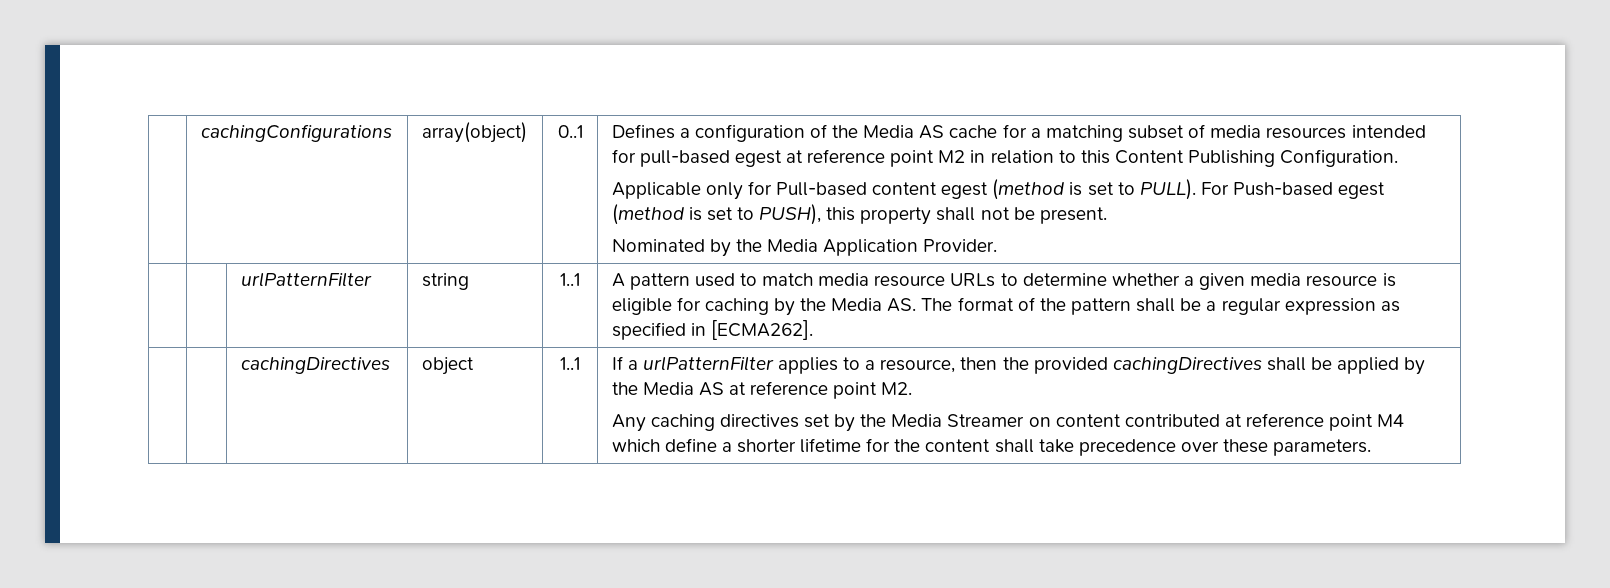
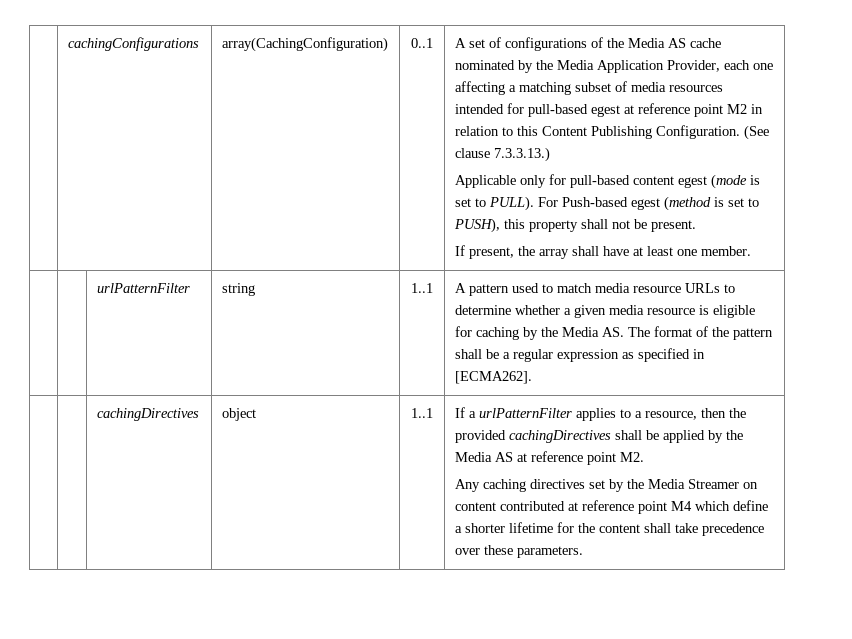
- array(object)
+ array(CachingConfiguration)
- Defines a configuration of the Media AS cache for a matching subset of media resources intended for pull-based egest at reference point M2 in relation to this Content Publishing Configuration.
+ A set of configurations of the Media AS cache nominated by the Media Application Provider, each one affecting a matching subset of media resources intended for pull-based egest at reference point M2 in relation to this Content Publishing Configuration. (See clause 7.3.3.13.)
- Applicable only for Pull-based content egest (method is set to PULL).
+ Applicable only for pull-based content egest (mode is set to PULL).
- Nominated by the Media Application Provider.
+ If present, the array shall have at least one member.

